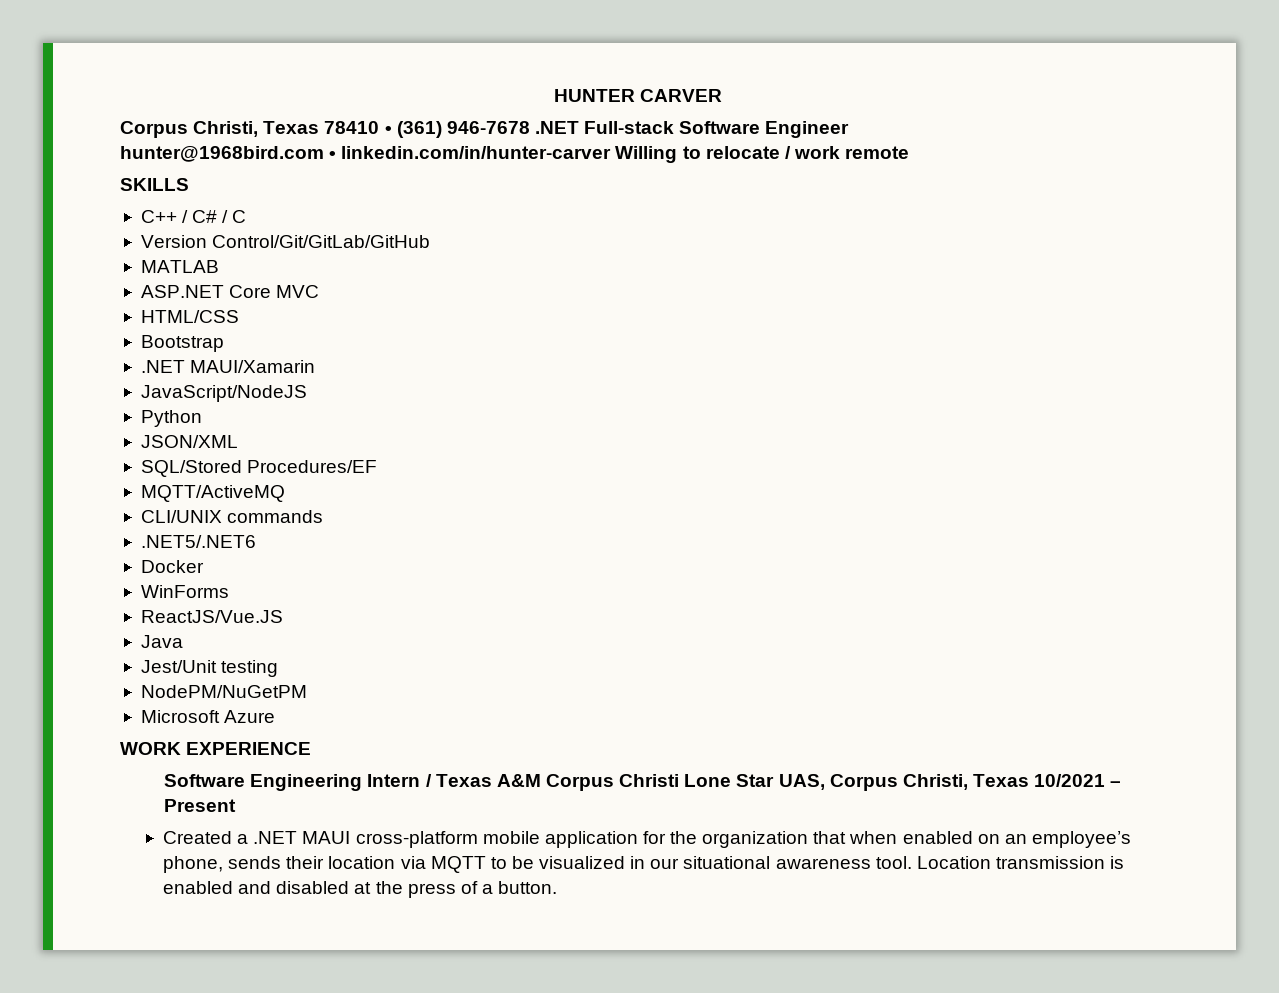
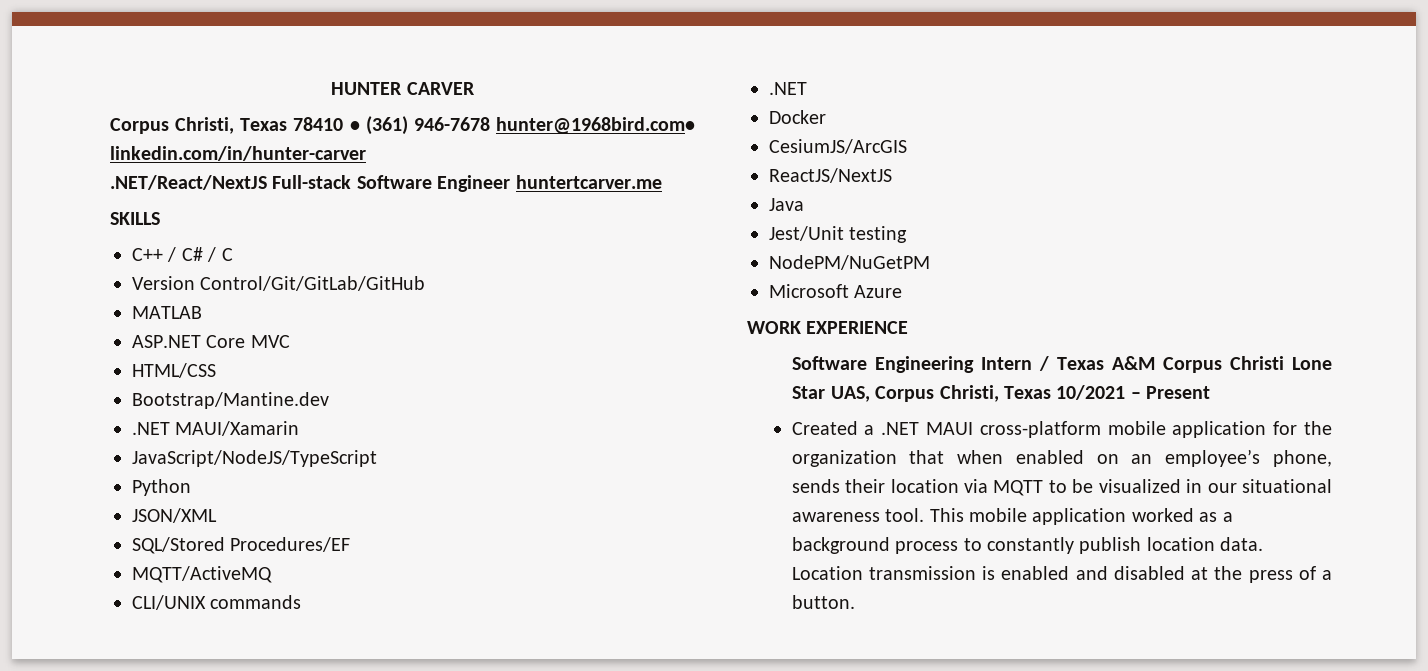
- Corpus Christi, Texas 78410 • (361) 946-7678 .NET Full-stack Software Engineer
- hunter@1968bird.com • linkedin.com/in/hunter-carver Willing to relocate / work remote
+ Corpus Christi, Texas 78410 • (361) 946-7678 hunter@1968bird.com• linkedin.com/in/hunter-carver
+ .NET/React/NextJS Full-stack Software Engineer huntertcarver.me
- Bootstrap
+ Bootstrap/Mantine.dev
- JavaScript/NodeJS
+ JavaScript/NodeJS/TypeScript
  CLI/UNIX commands
- .NET5/.NET6
+ .NET
- WinForms
- ReactJS/Vue.JS
+ CesiumJS/ArcGIS
+ ReactJS/NextJS
+ This mobile application worked as a background process to constantly publish location data.

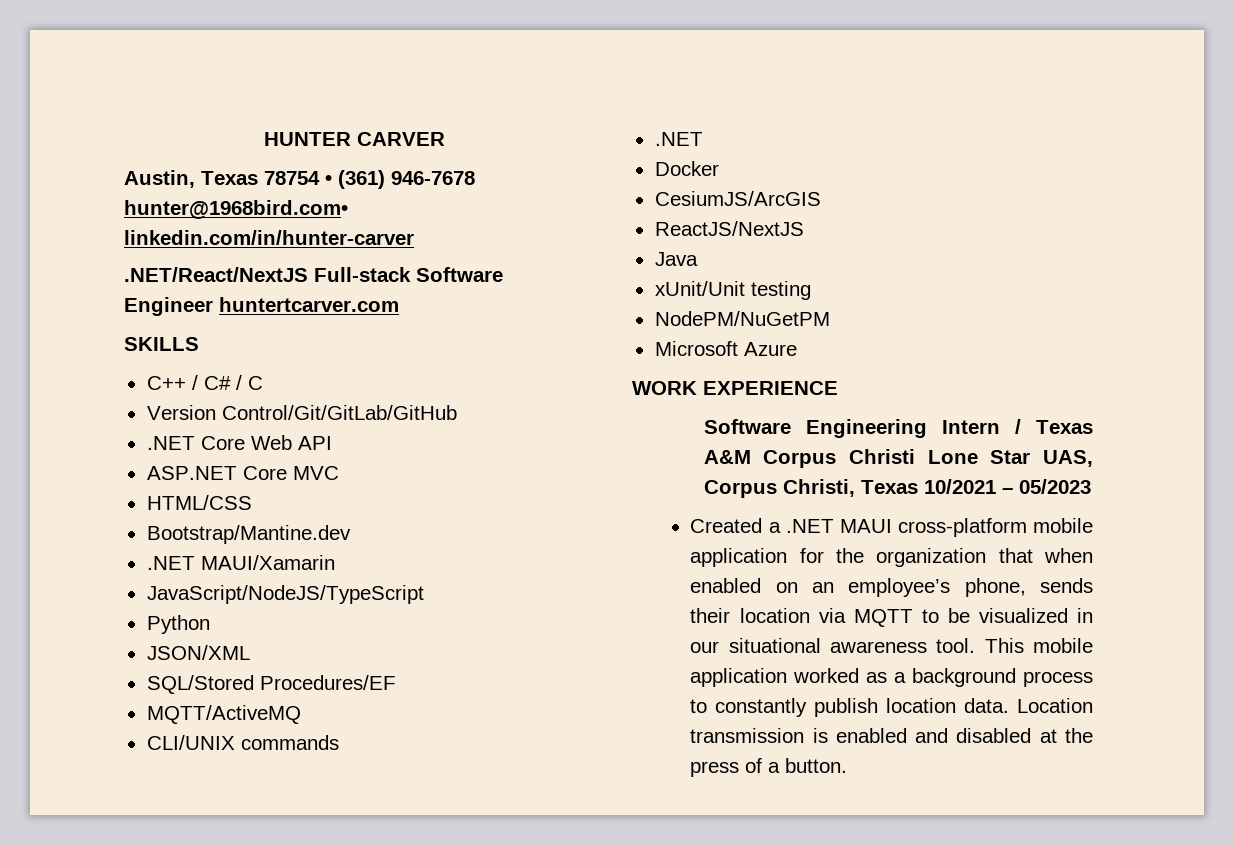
- Corpus Christi, Texas 78410 • (361) 946-7678 hunter@1968bird.com• linkedin.com/in/hunter-carver
+ Austin, Texas 78754 • (361) 946-7678 hunter@1968bird.com• linkedin.com/in/hunter-carver
- .NET/React/NextJS Full-stack Software Engineer huntertcarver.me
+ .NET/React/NextJS Full-stack Software Engineer huntertcarver.com
- MATLAB
+ .NET Core Web API
- Jest/Unit testing
+ xUnit/Unit testing
- Software Engineering Intern / Texas A&M Corpus Christi Lone Star UAS, Corpus Christi, Texas 10/2021 – Present
+ Software Engineering Intern / Texas A&M Corpus Christi Lone Star UAS, Corpus Christi, Texas 10/2021 – 05/2023

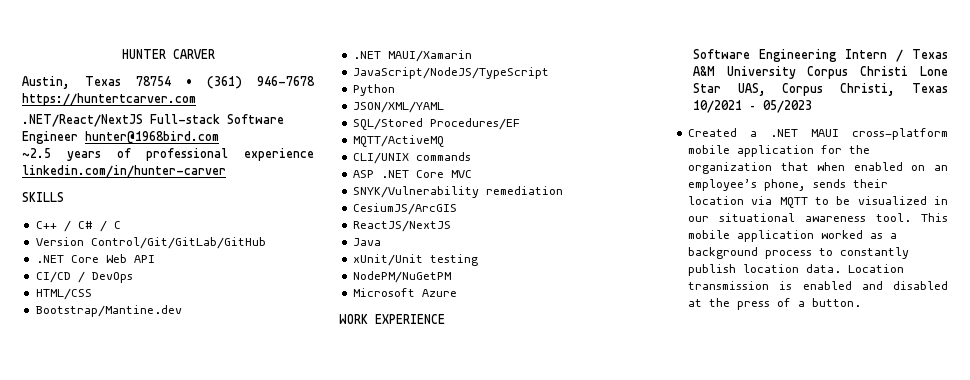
- Austin, Texas 78754 • (361) 946-7678 hunter@1968bird.com• linkedin.com/in/hunter-carver
+ Austin, Texas 78754 • (361) 946-7678 https://huntertcarver.com
- .NET/React/NextJS Full-stack Software Engineer huntertcarver.com
+ .NET/React/NextJS Full-stack Software Engineer hunter@1968bird.com
+ ~2.5 years of professional experience linkedin.com/in/hunter-carver
- ASP.NET Core MVC
+ CI/CD / DevOps
- JSON/XML
+ JSON/XML/YAML
  CLI/UNIX commands
- .NET
- Docker
+ ASP .NET Core MVC
+ SNYK/Vulnerability remediation
- Software Engineering Intern / Texas A&M Corpus Christi Lone Star UAS, Corpus Christi, Texas 10/2021 – 05/2023
+ Software Engineering Intern / Texas A&M University Corpus Christi Lone Star UAS, Corpus Christi, Texas 10/2021 – 05/2023

